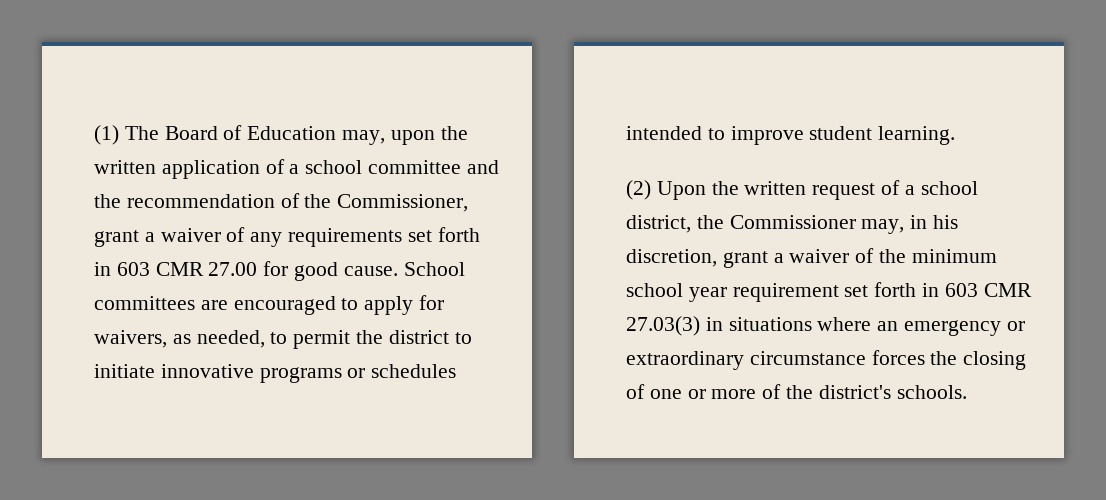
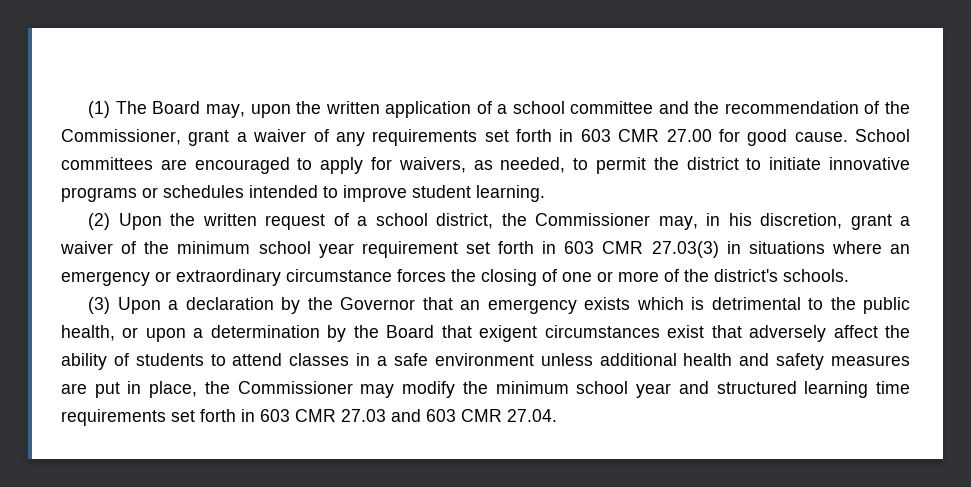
- (1) The Board of Education may, upon the written application of a school committee and the recommendation of the Commissioner, grant a waiver of any requirements set forth in 603 CMR 27.00 for good cause.
+ (1) The Board may, upon the written application of a school committee and the recommendation of the Commissioner, grant a waiver of any requirements set forth in 603 CMR 27.00 for good cause.
+ (3) Upon a declaration by the Governor that an emergency exists which is detrimental to the public health, or upon a determination by the Board that exigent circumstances exist that adversely affect the ability of students to attend classes in a safe environment unless additional health and safety measures are put in place, the Commissioner may modify the minimum school year and structured learning time requirements set forth in 603 CMR 27.03 and 603 CMR 27.04.

